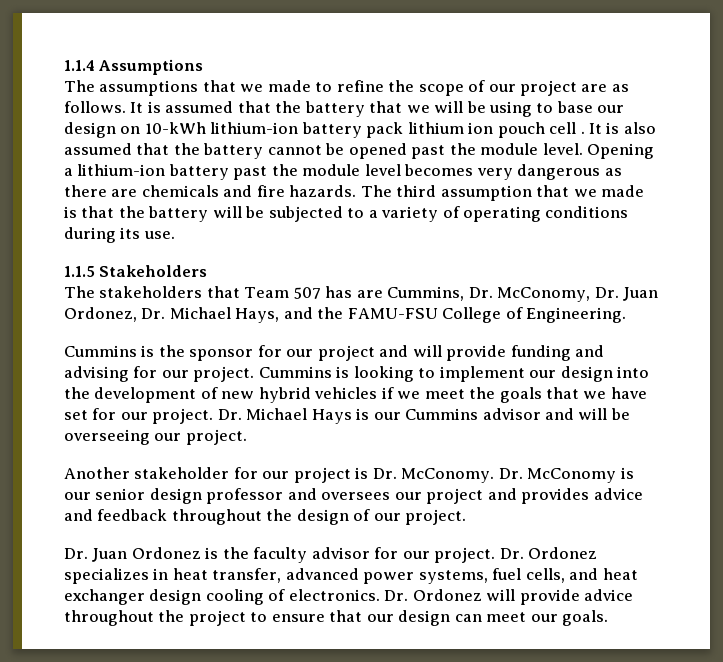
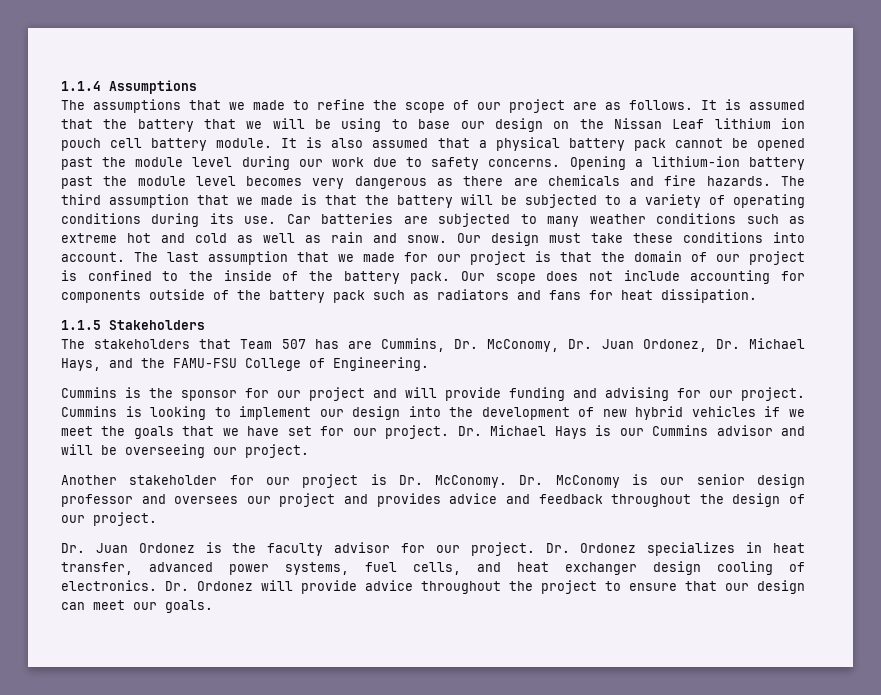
- It is assumed that the battery that we will be using to base our design on 10-kWh lithium-ion battery pack lithium ion pouch cell .
+ It is assumed that the battery that we will be using to base our design on the Nissan Leaf lithium ion pouch cell battery module.
- It is also assumed that the battery cannot be opened past the module level.
+ It is also assumed that a physical battery pack cannot be opened past the module level during our work due to safety concerns.
+ Car batteries are subjected to many weather conditions such as extreme hot and cold as well as rain and snow. Our design must take these conditions into account. The last assumption that we made for our project is that the domain of our project is confined to the inside of the battery pack. Our scope does not include accounting for components outside of the battery pack such as radiators and fans for heat dissipation.

